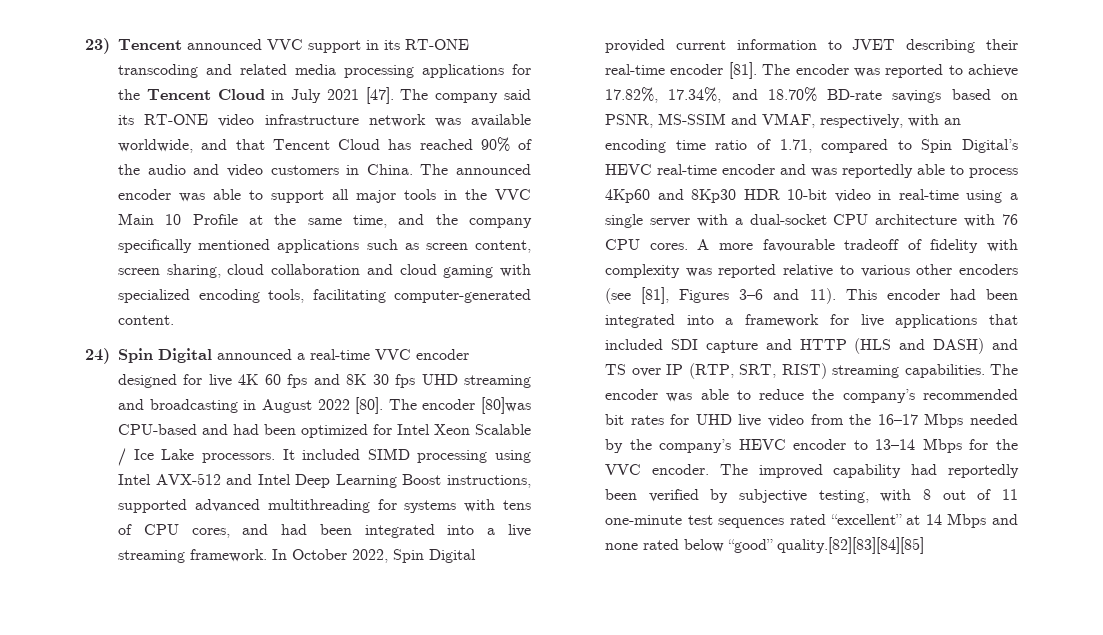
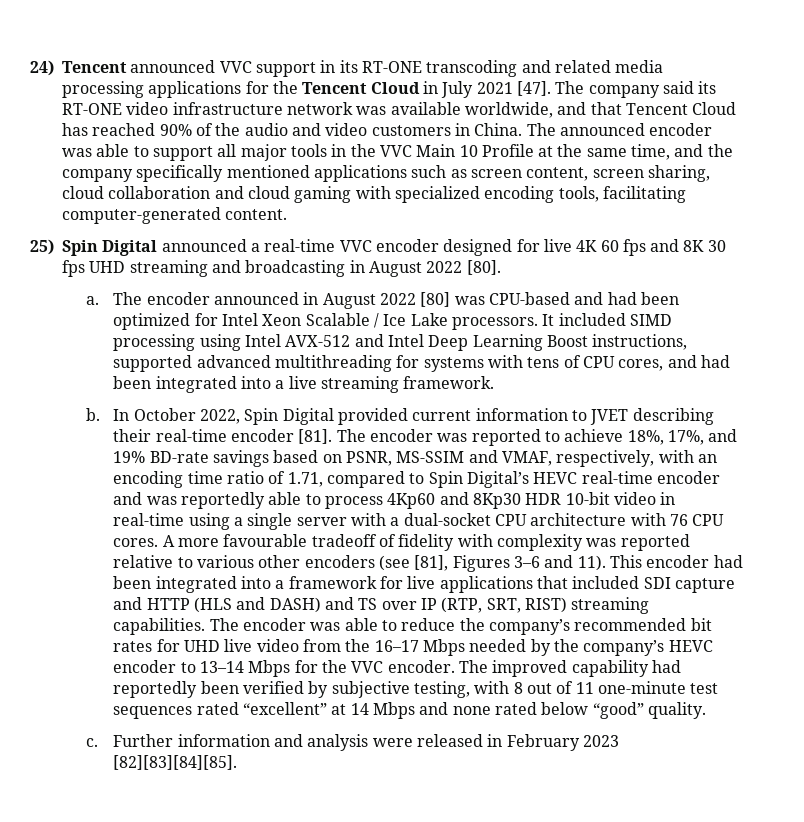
- 23) Tencent announced VVC support in its RT-ONE transcoding and related media processing applications for the Tencent Cloud in July 2021 [47].
+ 24) Tencent announced VVC support in its RT-ONE transcoding and related media processing applications for the Tencent Cloud in July 2021 [47].
- 24) Spin Digital announced a real-time VVC encoder designed for live 4K 60 fps and 8K 30 fps UHD streaming and broadcasting in August 2022 [80]. The encoder [80]was CPU-based and had been optimized for Intel Xeon Scalable / Ice Lake processors.
+ 25) Spin Digital announced a real-time VVC encoder designed for live 4K 60 fps and 8K 30 fps UHD streaming and broadcasting in August 2022 [80].
+ a. The encoder announced in August 2022 [80] was CPU-based and had been optimized for Intel Xeon Scalable / Ice Lake processors.
- It included SIMD processing using Intel AVX-512 and Intel Deep Learning Boost instructions, supported advanced multithreading for systems with tens of CPU cores, and had been integrated into a live streaming framework. In October 2022, Spin Digital provided current information to JVET describing their real-time encoder [81].
+ It included SIMD processing using Intel AVX-512 and Intel Deep Learning Boost instructions, supported advanced multithreading for systems with tens of CPU cores, and had been integrated into a live streaming framework.
+ b. In October 2022, Spin Digital provided current information to JVET describing their real-time encoder [81].
- The encoder was reported to achieve 17.82%, 17.34%, and 18.70% BD-rate savings based on PSNR, MS-SSIM and VMAF, respectively, with an encoding time ratio of 1.71, compared to Spin Digital’s HEVC real-time encoder and was reportedly able to process 4Kp60 and 8Kp30 HDR 10-bit video in real-time using a single server with a dual-socket CPU architecture with 76 CPU cores.
+ The encoder was reported to achieve 18%, 17%, and 19% BD-rate savings based on PSNR, MS-SSIM and VMAF, respectively, with an encoding time ratio of 1.71, compared to Spin Digital’s HEVC real-time encoder and was reportedly able to process 4Kp60 and 8Kp30 HDR 10-bit video in real-time using a single server with a dual-socket CPU architecture with 76 CPU cores.
- The improved capability had reportedly been verified by subjective testing, with 8 out of 11 one-minute test sequences rated “excellent” at 14 Mbps and none rated below “good” quality.[82][83][84][85]
+ The improved capability had reportedly been verified by subjective testing, with 8 out of 11 one-minute test sequences rated “excellent” at 14 Mbps and none rated below “good” quality.
+ c. Further information and analysis were released in February 2023 [82][83][84][85].

